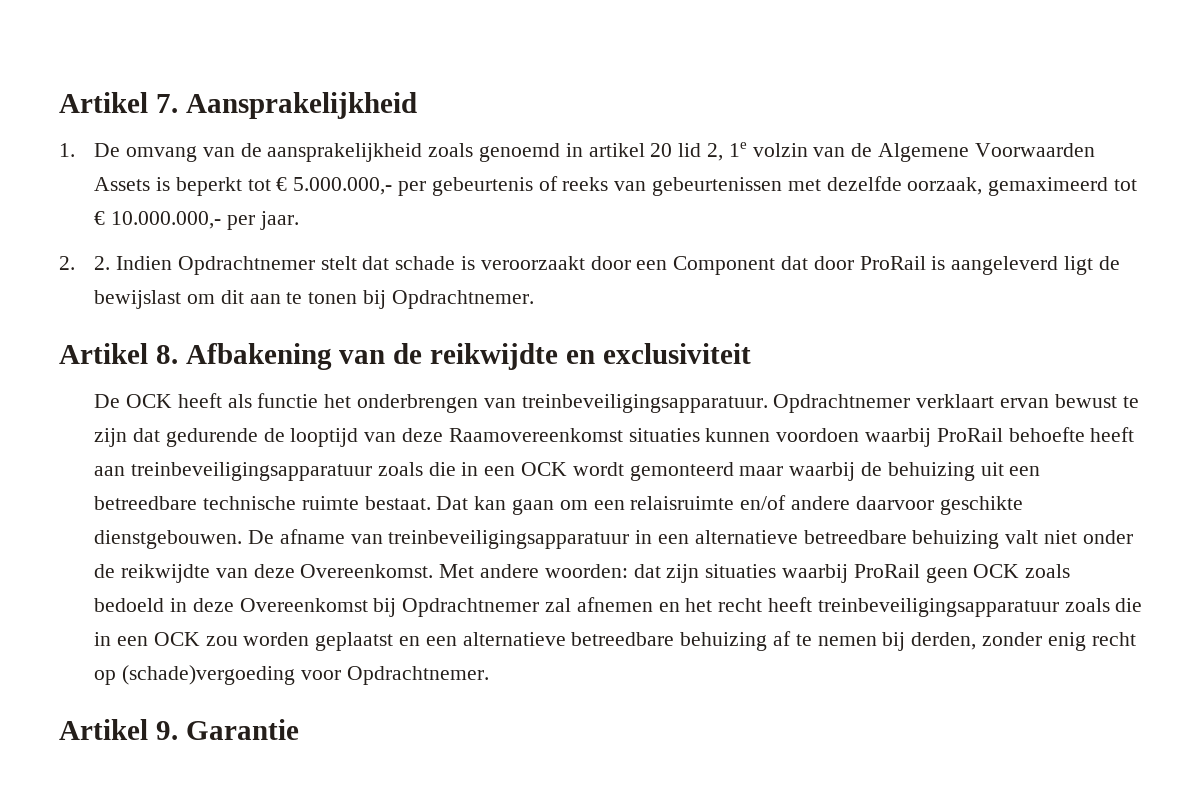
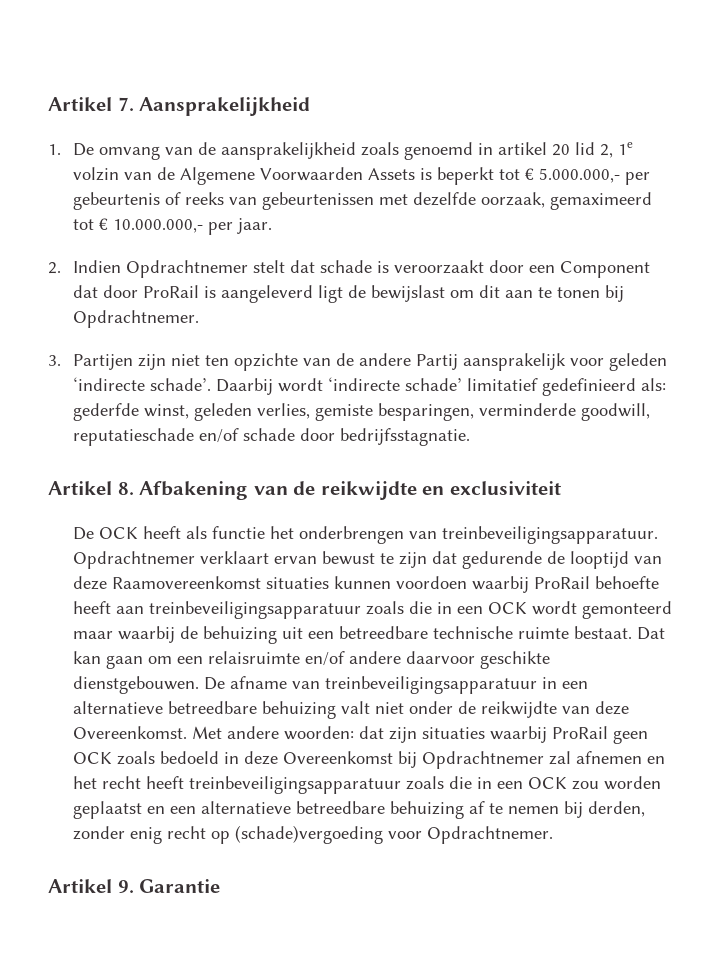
- 2. 2. Indien Opdrachtnemer stelt dat schade is veroorzaakt door een Component dat door ProRail is aangeleverd ligt de bewijslast om dit aan te tonen bij Opdrachtnemer.
+ 2. Indien Opdrachtnemer stelt dat schade is veroorzaakt door een Component dat door ProRail is aangeleverd ligt de bewijslast om dit aan te tonen bij Opdrachtnemer.
+ 3. Partijen zijn niet ten opzichte van de andere Partij aansprakelijk voor geleden ‘indirecte schade’. Daarbij wordt ‘indirecte schade’ limitatief gedefinieerd als: gederfde winst, geleden verlies, gemiste besparingen, verminderde goodwill, reputatieschade en/of schade door bedrijfsstagnatie.

